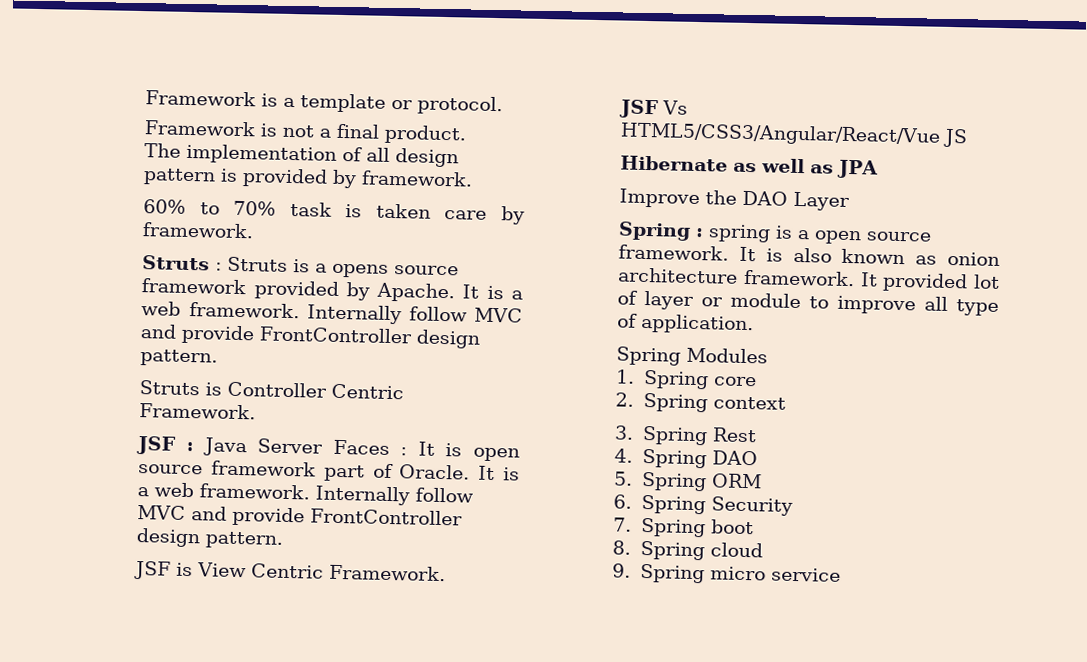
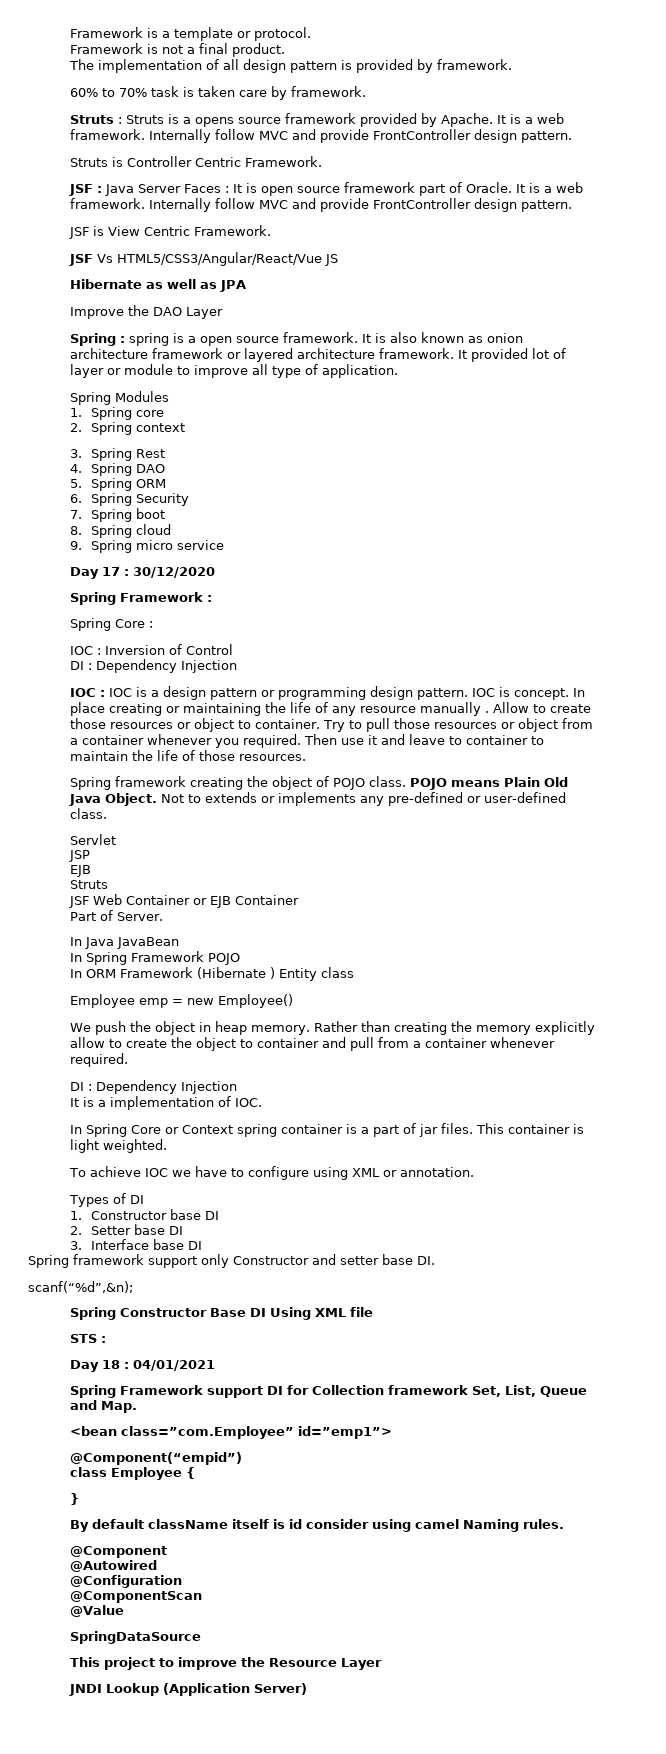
- It is also known as onion architecture framework.
+ It is also known as onion architecture framework or layered architecture framework.
+ Day 17 : 30/12/2020
+ Spring Framework :
+ Spring Core :
+ IOC : Inversion of Control
+ DI : Dependency Injection
+ IOC : IOC is a design pattern or programming design pattern. IOC is concept. In place creating or maintaining the life of any resource manually . Allow to create those resources or object to container. Try to pull those resources or object from a container whenever you required. Then use it and leave to container to maintain the life of those resources.
+ Spring framework creating the object of POJO class. POJO means Plain Old Java Object. Not to extends or implements any pre-defined or user-defined class.
+ Servlet
+ JSP
+ EJB
+ Struts
+ JSF Web Container or EJB Container
+ Part of Server.
+ In Java JavaBean
+ In Spring Framework POJO
+ In ORM Framework (Hibernate ) Entity class
+ Employee emp = new Employee()
+ We push the object in heap memory. Rather than creating the memory explicitly allow to create the object to container and pull from a container whenever required.
+ DI : Dependency Injection
+ It is a implementation of IOC.
+ In Spring Core or Context spring container is a part of jar files. This container is light weighted.
+ To achieve IOC we have to configure using XML or annotation.
+ Types of DI
+ 1. Constructor base DI
+ 2. Setter base DI
+ 3. Interface base DI
+ Spring framework support only Constructor and setter base DI.
+ scanf(“%d”,&n);
+ Spring Constructor Base DI Using XML file
+ STS :
+ Day 18 : 04/01/2021
+ Spring Framework support DI for Collection framework Set, List, Queue and Map.
+ <bean class=”com.Employee” id=”emp1”>
+ @Component(“empid”)
+ class Employee {
+ }
+ By default className itself is id consider using camel Naming rules.
+ @Component
+ @Autowired
+ @Configuration
+ @ComponentScan
+ @Value
+ SpringDataSource
+ This project to improve the Resource Layer
+ JNDI Lookup (Application Server)

